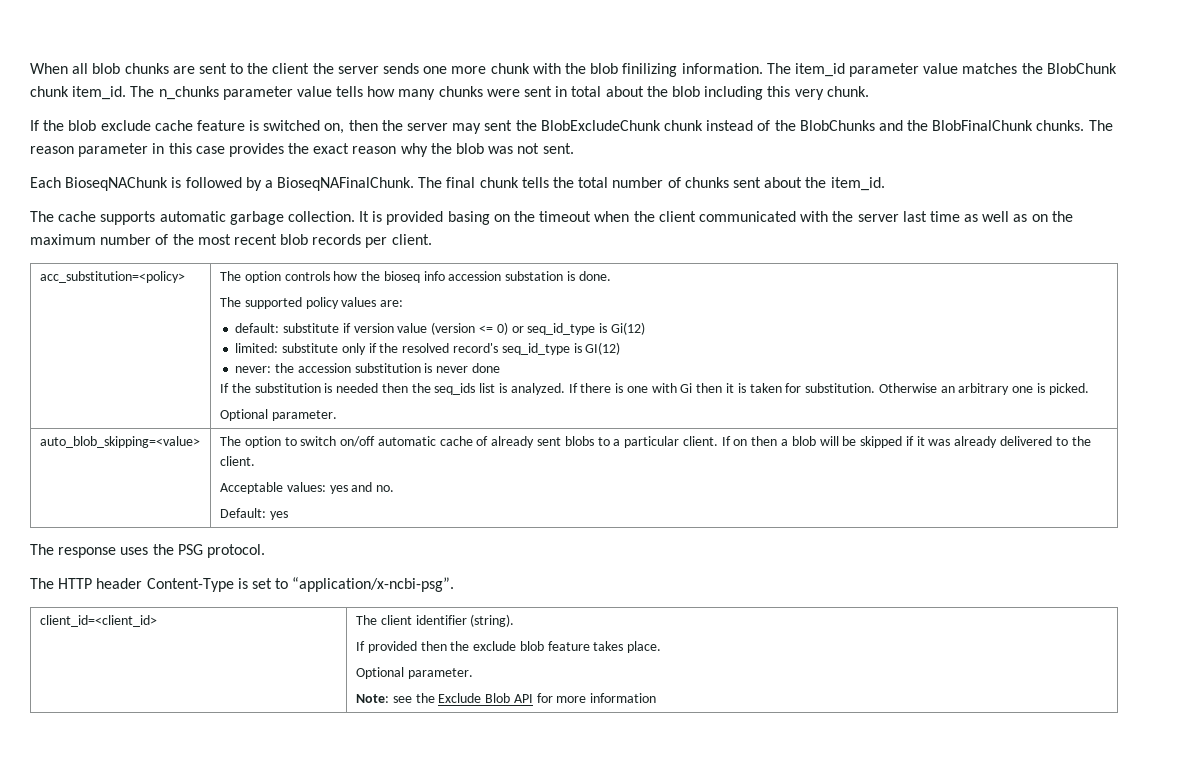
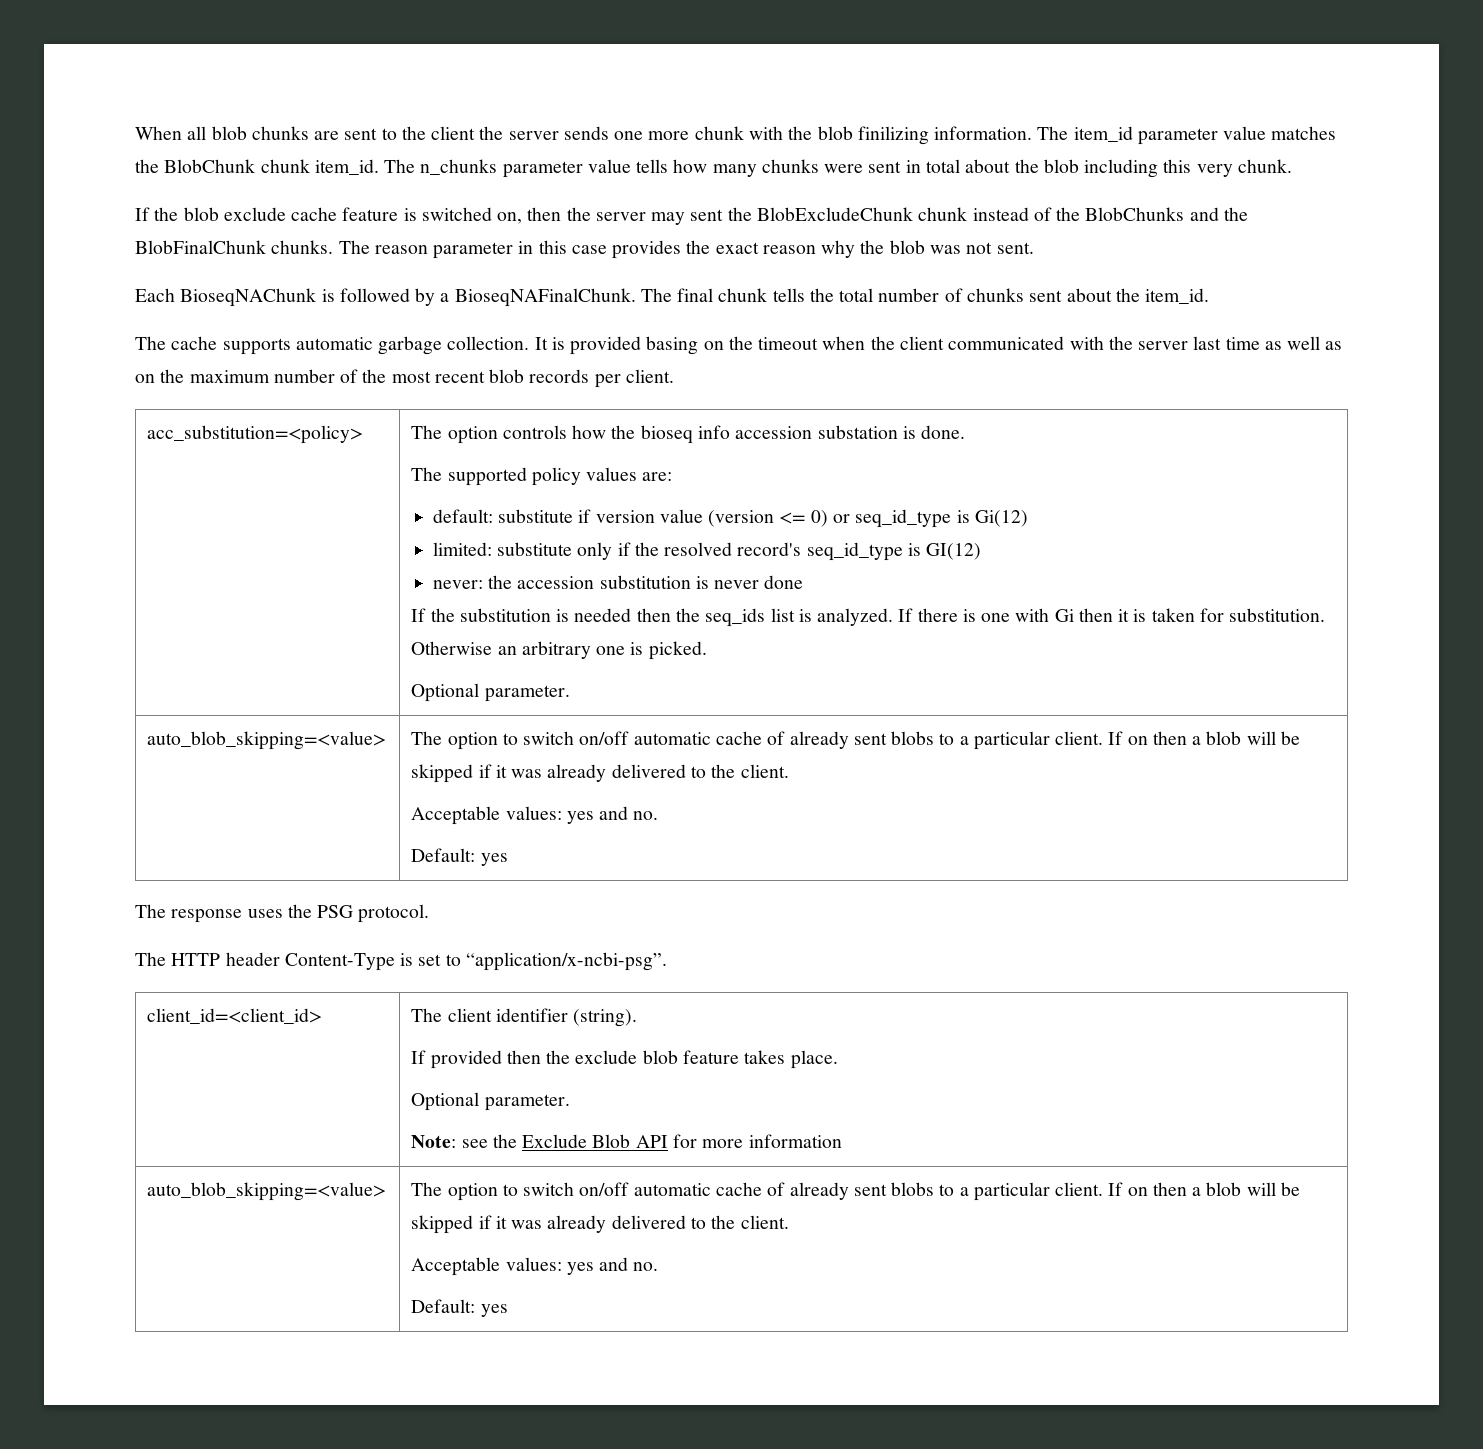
  client_id=<client_id> | The client identifier (string).
  If provided then the exclude blob feature takes place.
  Optional parameter.
  Note: see the Exclude Blob API for more information
+ auto_blob_skipping=<value> | The option to switch on/off automatic cache of already sent blobs to a particular client. If on then a blob will be skipped if it was already delivered to the client.
+ Acceptable values: yes and no.
+ Default: yes

